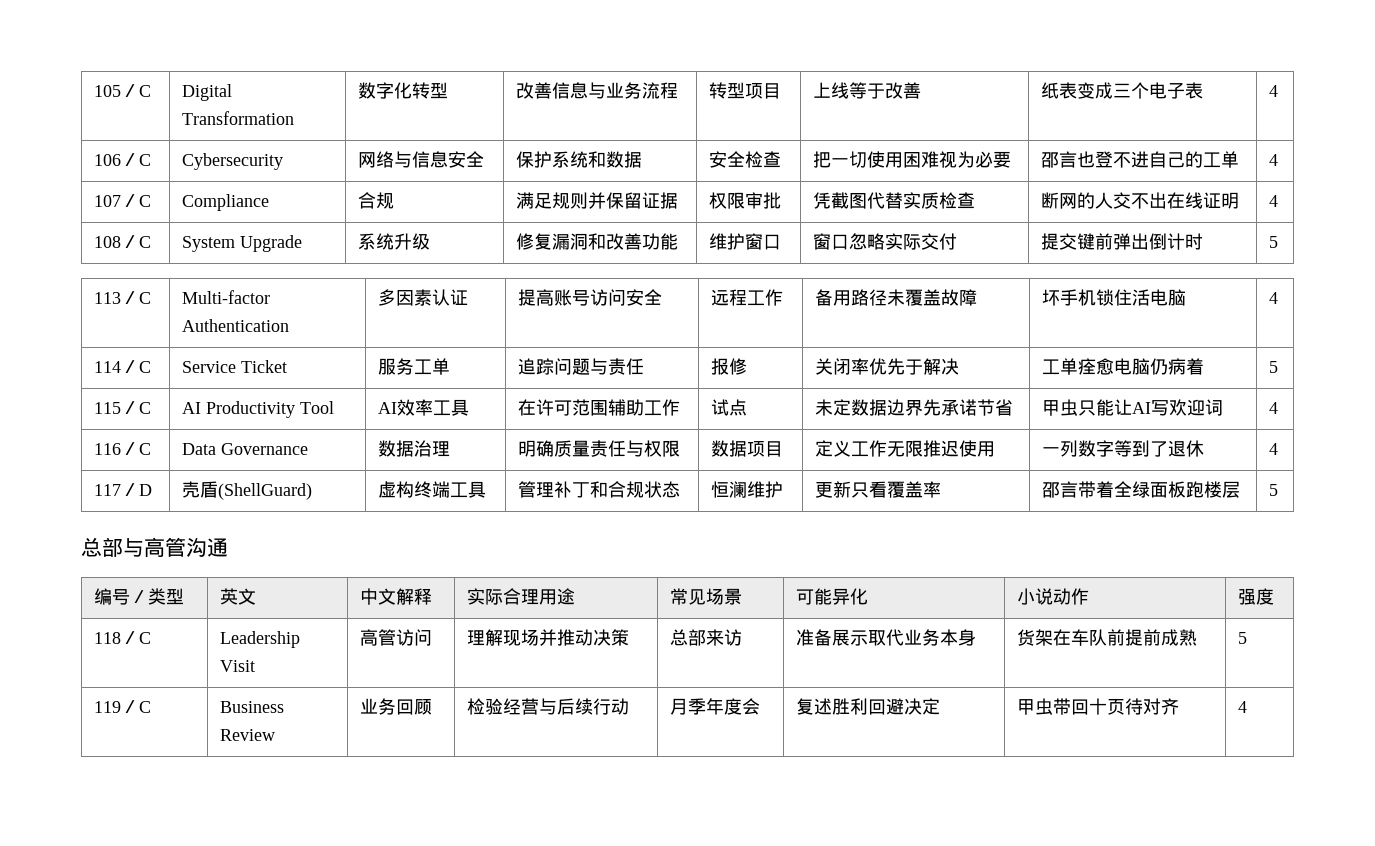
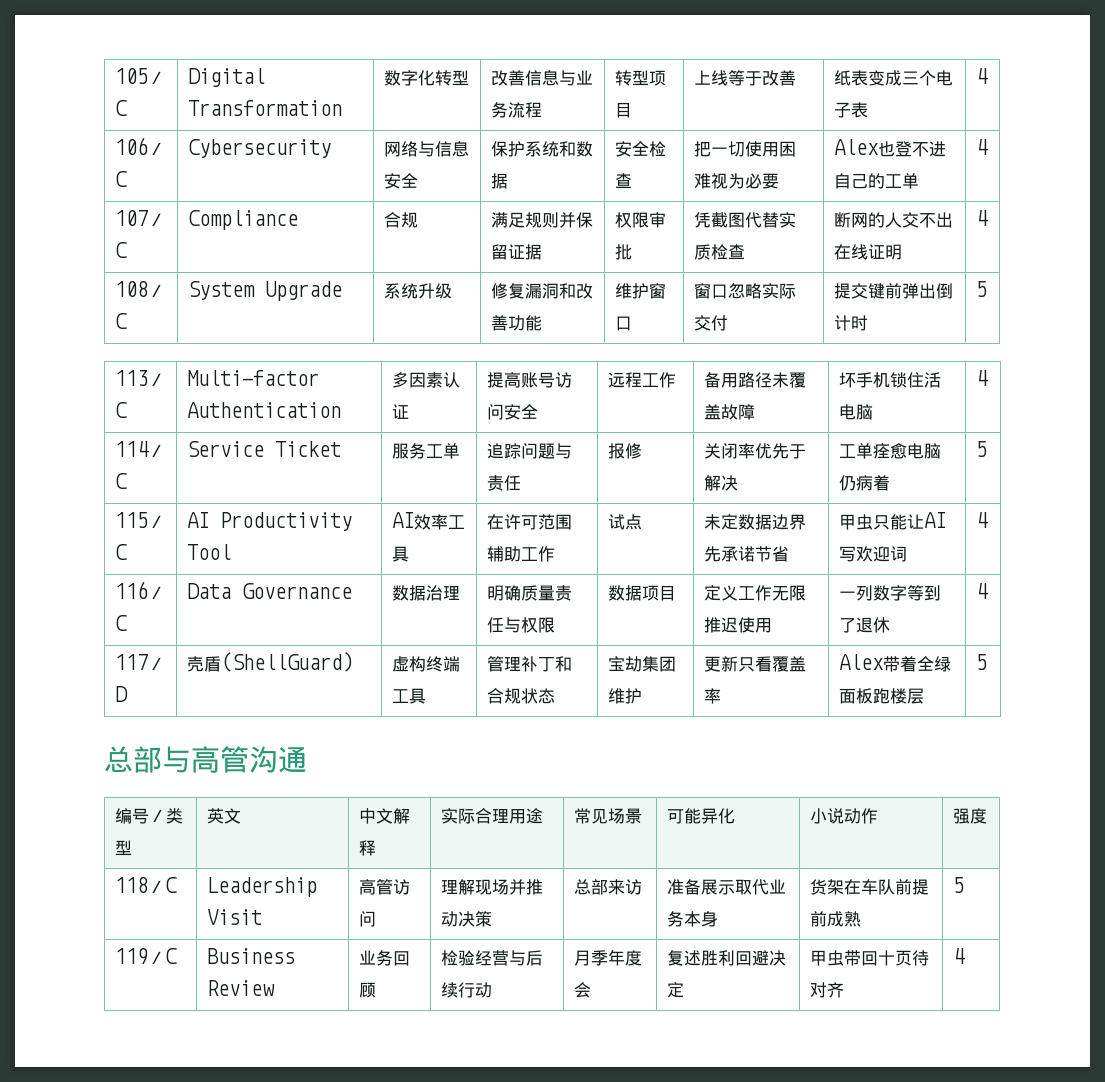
- 106／C | Cybersecurity | 网络与信息安全 | 保护系统和数据 | 安全检查 | 把一切使用困难视为必要 | 邵言也登不进自己的工单 | 4
+ 106／C | Cybersecurity | 网络与信息安全 | 保护系统和数据 | 安全检查 | 把一切使用困难视为必要 | Alex也登不进自己的工单 | 4
- 117／D | 壳盾(ShellGuard) | 虚构终端工具 | 管理补丁和合规状态 | 恒澜维护 | 更新只看覆盖率 | 邵言带着全绿面板跑楼层 | 5
+ 117／D | 壳盾(ShellGuard) | 虚构终端工具 | 管理补丁和合规状态 | 宝劫集团维护 | 更新只看覆盖率 | Alex带着全绿面板跑楼层 | 5

